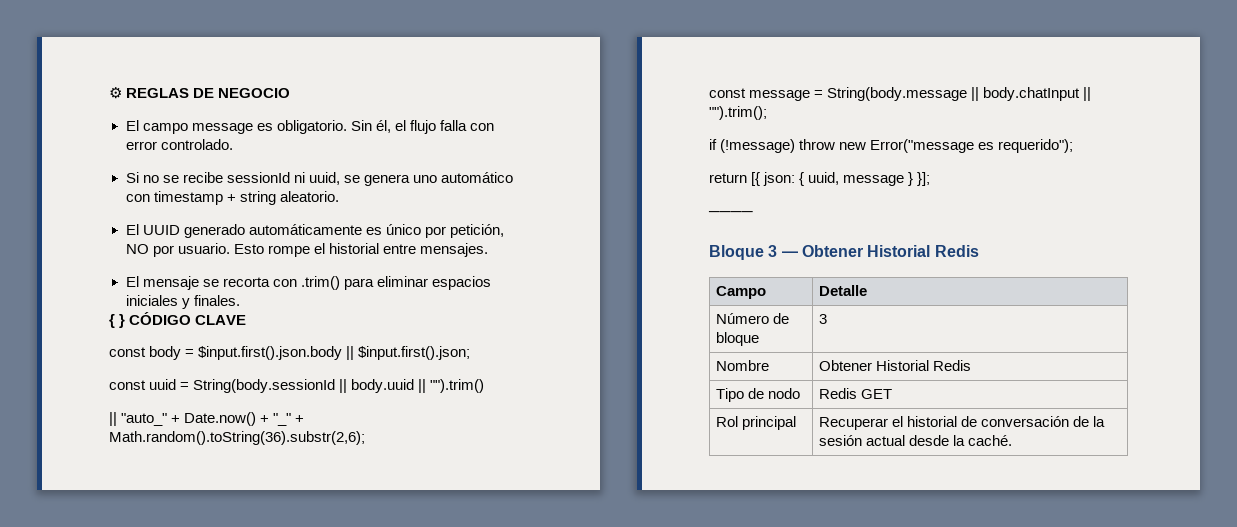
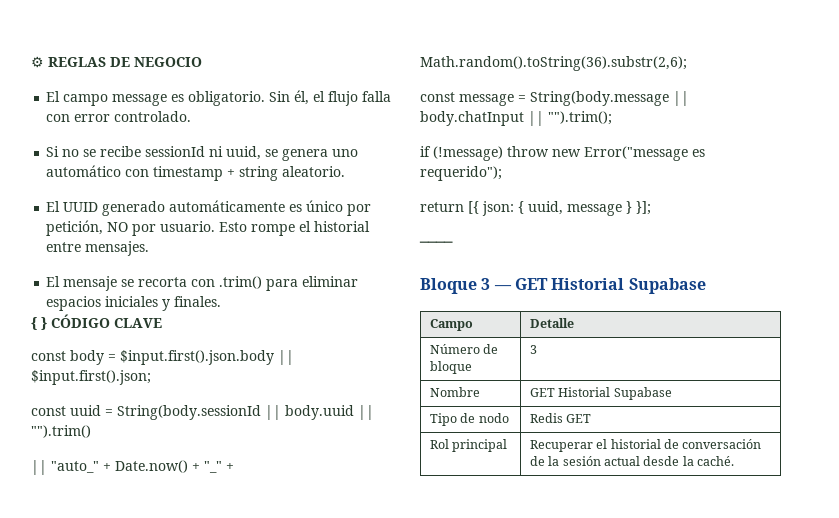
- Bloque 3 — Obtener Historial Redis
+ Bloque 3 — GET Historial Supabase
- Nombre | Obtener Historial Redis
+ Nombre | GET Historial Supabase

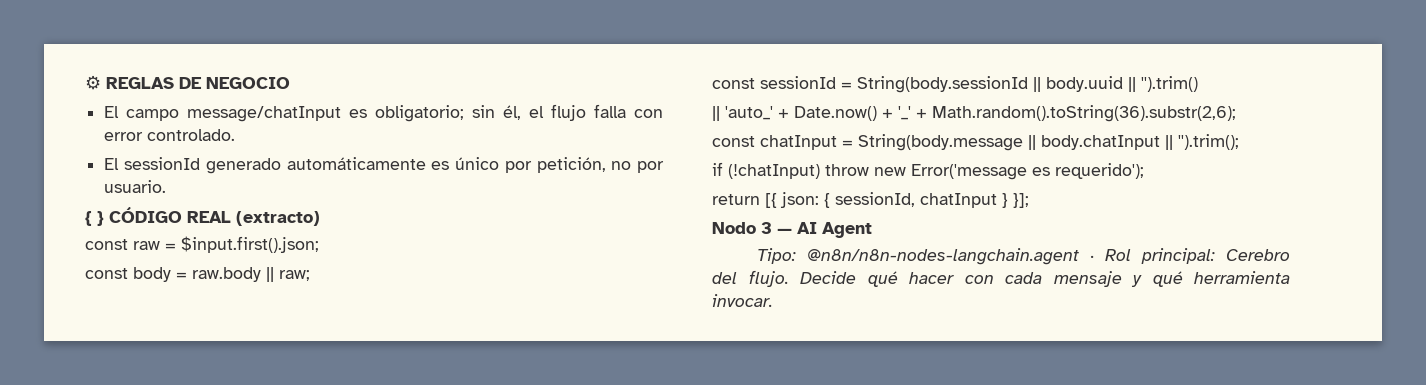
- El campo message es obligatorio. Sin él, el flujo falla con error controlado.
+ El campo message/chatInput es obligatorio; sin él, el flujo falla con error controlado.
- Si no se recibe sessionId ni uuid, se genera uno automático con timestamp + string aleatorio.
- El UUID generado automáticamente es único por petición, NO por usuario. Esto rompe el historial entre mensajes.
- El mensaje se recorta con .trim() para eliminar espacios iniciales y finales.
- { } CÓDIGO CLAVE
+ El sessionId generado automáticamente es único por petición, no por usuario.
+ { } CÓDIGO REAL (extracto)
+ const raw = $input.first().json;
- const body = $input.first().json.body || $input.first().json;
- const uuid = String(body.sessionId || body.uuid || "").trim()
- || "auto_" + Date.now() + "_" + Math.random().toString(36).substr(2,6);
+ const body = raw.body || raw;
+ const sessionId = String(body.sessionId || body.uuid || '').trim()
+ || 'auto_' + Date.now() + '_' + Math.random().toString(36).substr(2,6);
- const message = String(body.message || body.chatInput || "").trim();
+ const chatInput = String(body.message || body.chatInput || '').trim();
- if (!message) throw new Error("message es requerido");
+ if (!chatInput) throw new Error('message es requerido');
- return [{ json: { uuid, message } }];
+ return [{ json: { sessionId, chatInput } }];
- ────
- Bloque 3 — GET Historial Supabase
- Campo | Detalle
- Número de bloque | 3
- Nombre | GET Historial Supabase
- Tipo de nodo | Redis GET
- Rol principal | Recuperar el historial de conversación de la sesión actual desde la caché.
+ Nodo 3 — AI Agent
+ Tipo: @n8n/n8n-nodes-langchain.agent · Rol principal: Cerebro del flujo. Decide qué hacer con cada mensaje y qué herramienta invocar.

